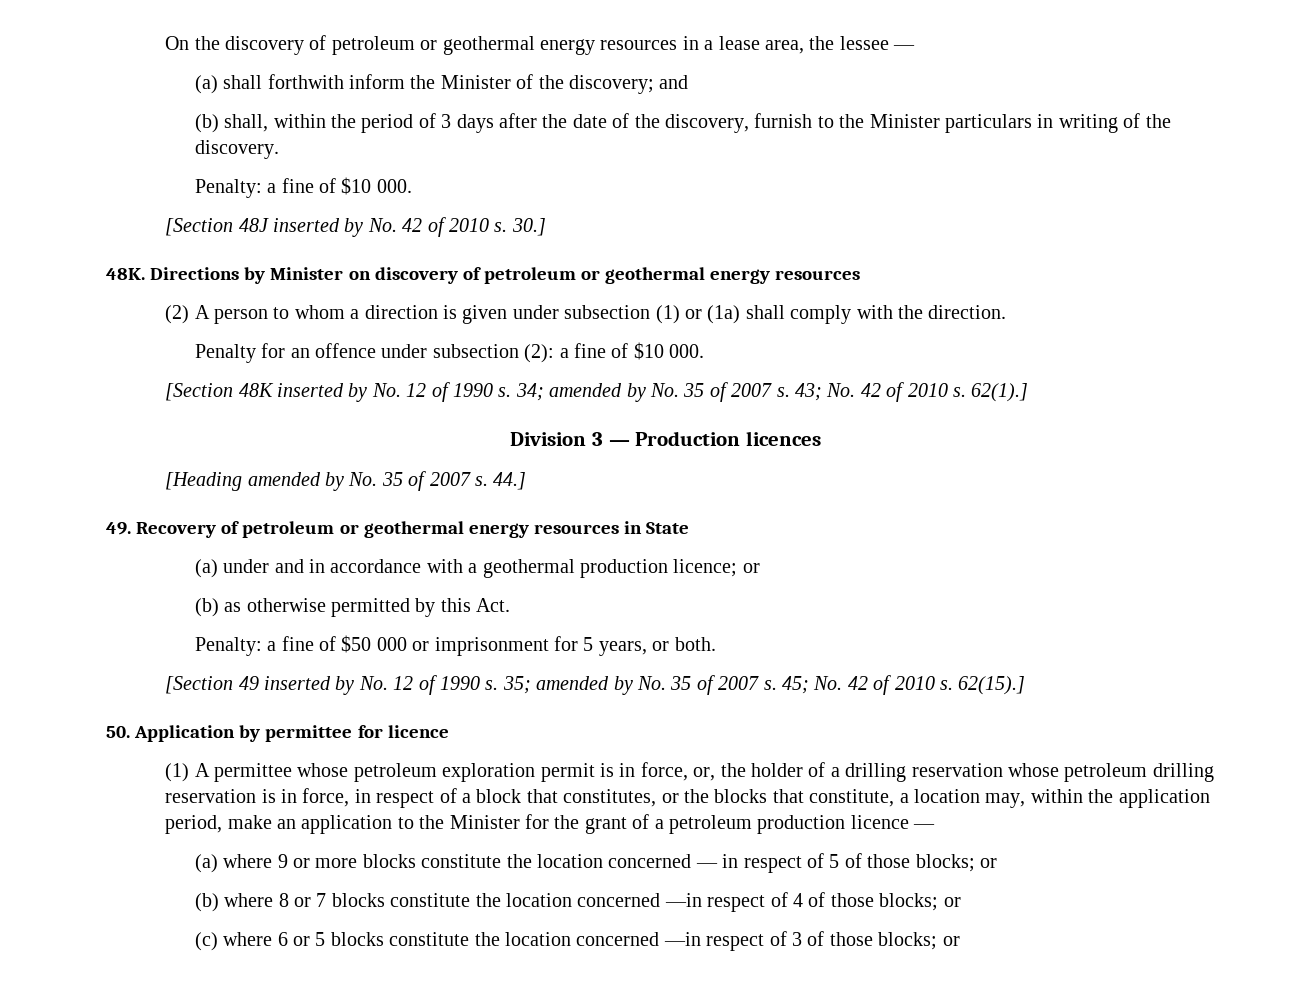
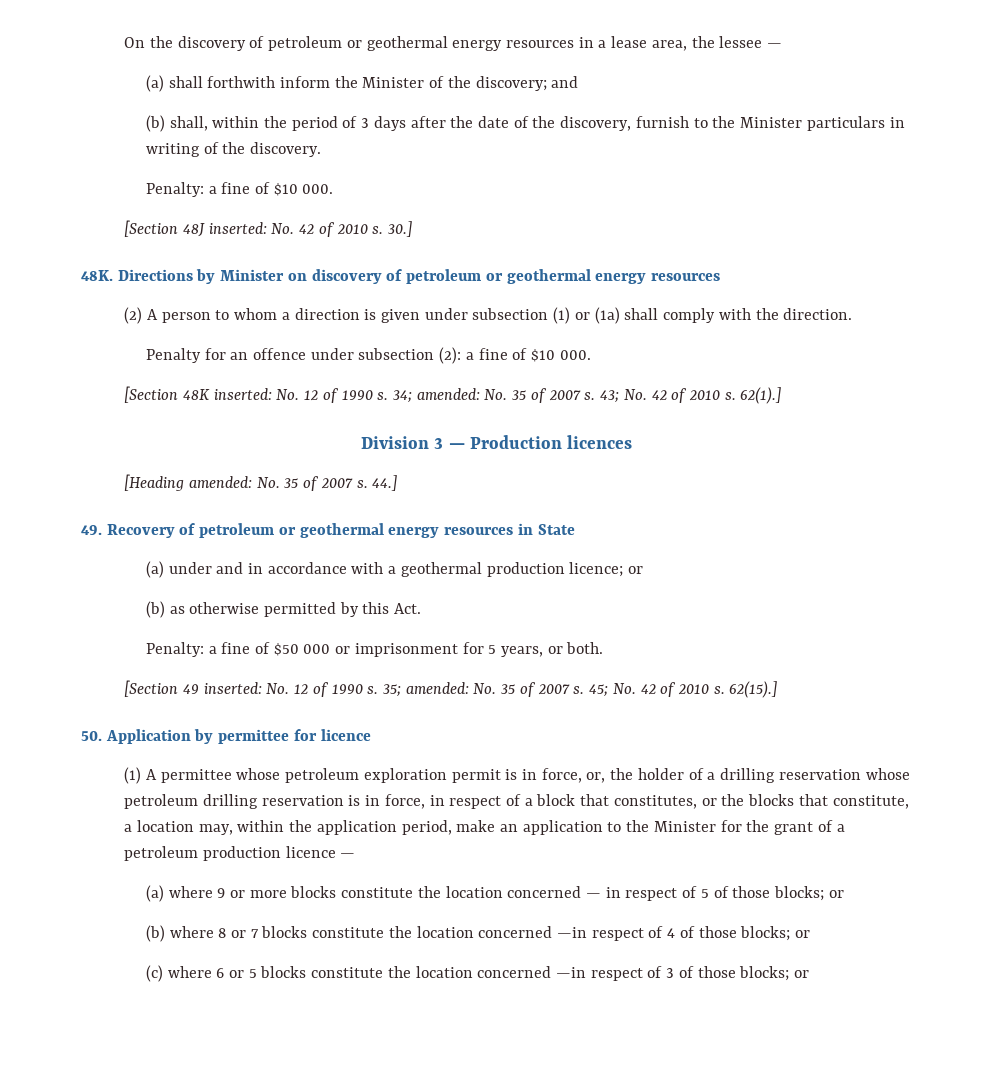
- [Section 48J inserted by No. 42 of 2010 s.
+ [Section 48J inserted: No. 42 of 2010 s.
- [Section 48K inserted by No. 12 of 1990 s.
+ [Section 48K inserted: No. 12 of 1990 s.
- 34; amended by No. 35 of 2007 s.
+ 34; amended: No. 35 of 2007 s.
- [Heading amended by No. 35 of 2007 s.
+ [Heading amended: No. 35 of 2007 s.
- [Section 49 inserted by No. 12 of 1990 s.
+ [Section 49 inserted: No. 12 of 1990 s.
- 35; amended by No. 35 of 2007 s.
+ 35; amended: No. 35 of 2007 s.

